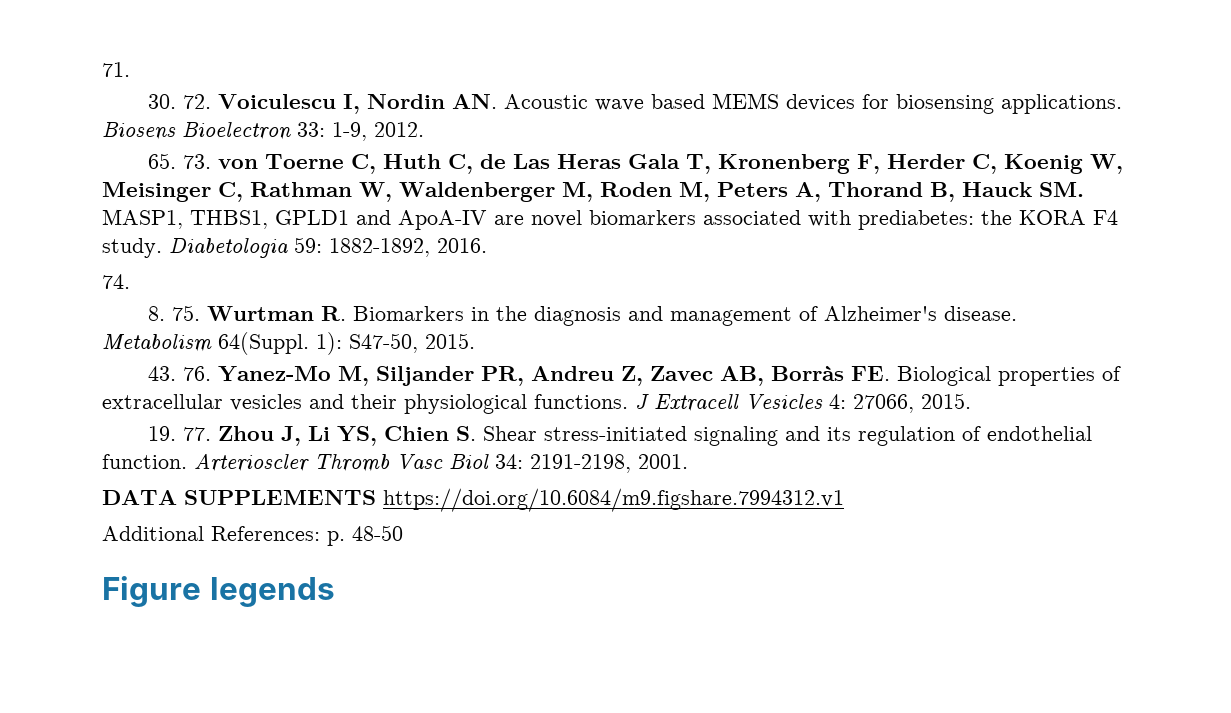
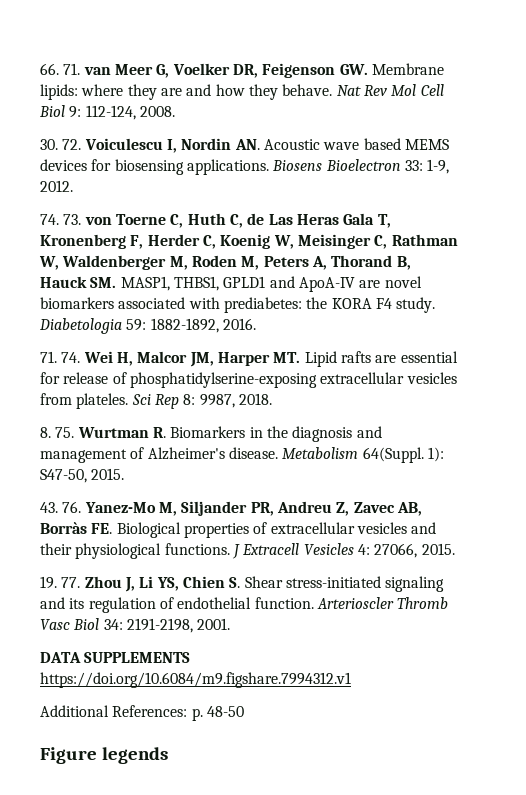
- 71.
+ 66. 71. van Meer G, Voelker DR, Feigenson GW. Membrane lipids: where they are and how they behave. Nat Rev Mol Cell Biol 9: 112-124, 2008.
- 65. 73. von Toerne C, Huth C, de Las Heras Gala T, Kronenberg F, Herder C, Koenig W, Meisinger C, Rathman W, Waldenberger M, Roden M, Peters A, Thorand B, Hauck SM. MASP1, THBS1, GPLD1 and ApoA-IV are novel biomarkers associated with prediabetes: the KORA F4 study.
+ 74. 73. von Toerne C, Huth C, de Las Heras Gala T, Kronenberg F, Herder C, Koenig W, Meisinger C, Rathman W, Waldenberger M, Roden M, Peters A, Thorand B, Hauck SM. MASP1, THBS1, GPLD1 and ApoA-IV are novel biomarkers associated with prediabetes: the KORA F4 study.
- 74.
+ 71. 74. Wei H, Malcor JM, Harper MT. Lipid rafts are essential for release of phosphatidylserine-exposing extracellular vesicles from plateles. Sci Rep 8: 9987, 2018.

